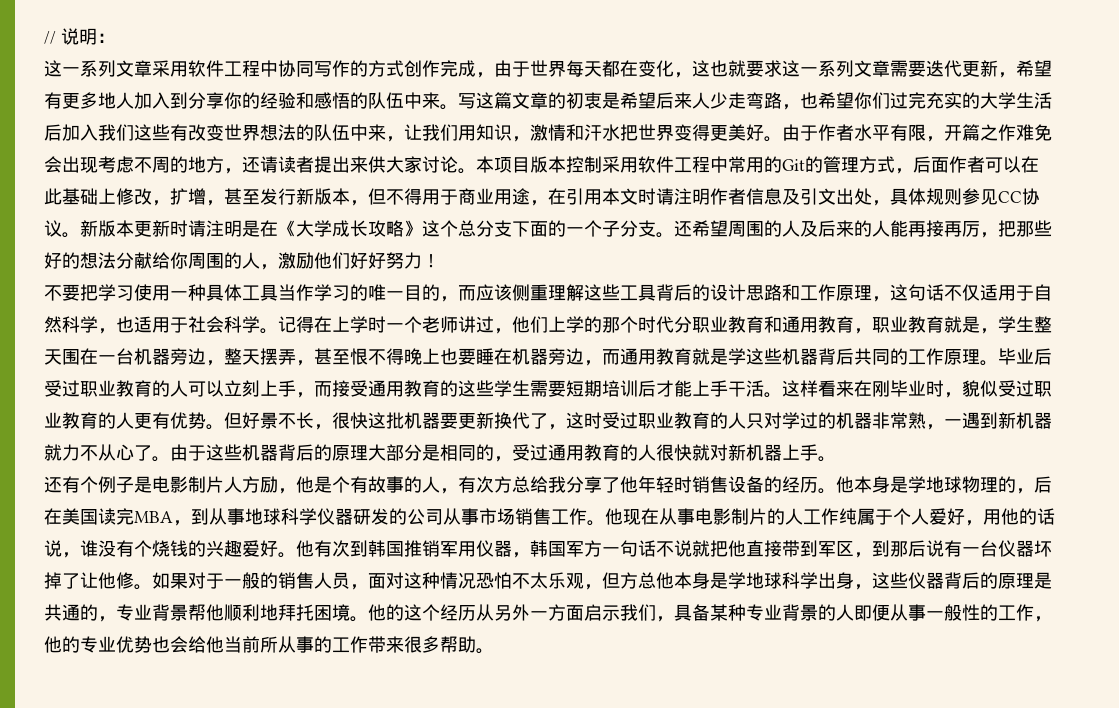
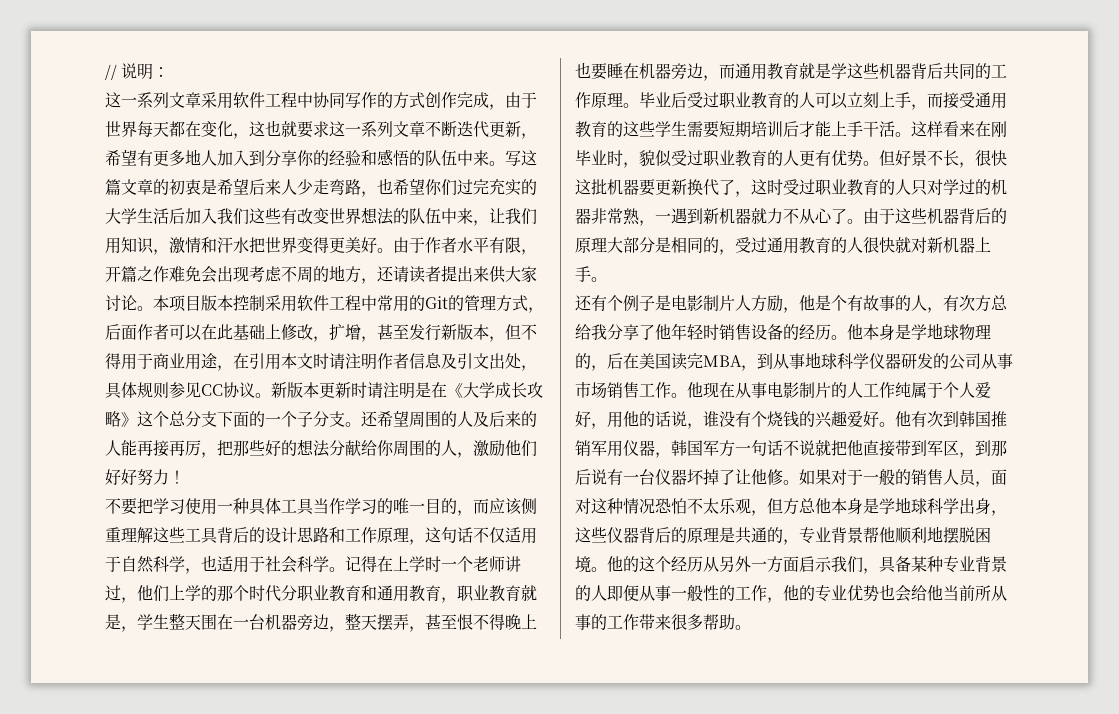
- 这一系列文章采用软件工程中协同写作的方式创作完成，由于世界每天都在变化，这也就要求这一系列文章需要迭代更新，希望有更多地人加入到分享你的经验和感悟的队伍中来。
+ 这一系列文章采用软件工程中协同写作的方式创作完成，由于世界每天都在变化，这也就要求这一系列文章不断迭代更新，希望有更多地人加入到分享你的经验和感悟的队伍中来。
- 如果对于一般的销售人员，面对这种情况恐怕不太乐观，但方总他本身是学地球科学出身，这些仪器背后的原理是共通的，专业背景帮他顺利地拜托困境。
+ 如果对于一般的销售人员，面对这种情况恐怕不太乐观，但方总他本身是学地球科学出身，这些仪器背后的原理是共通的，专业背景帮他顺利地摆脱困境。

